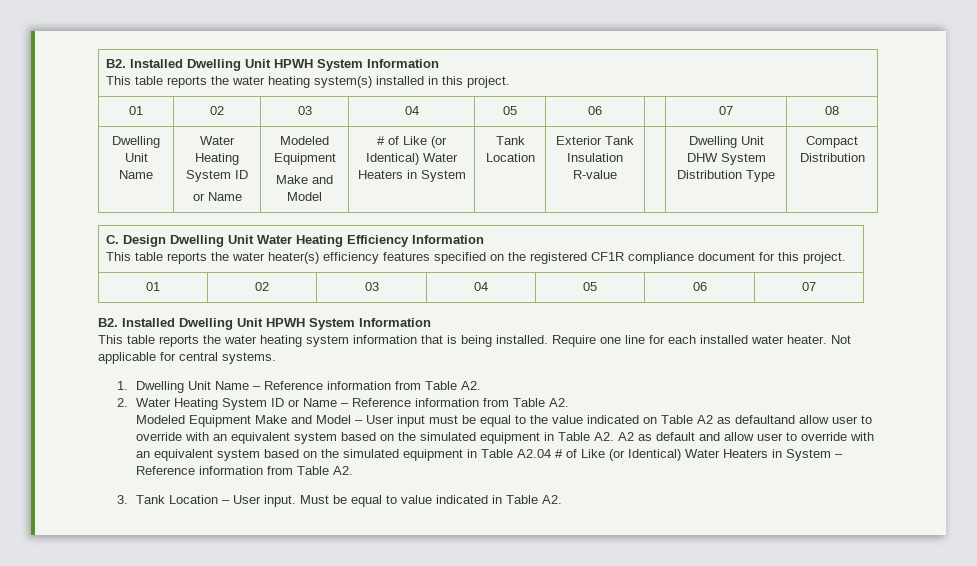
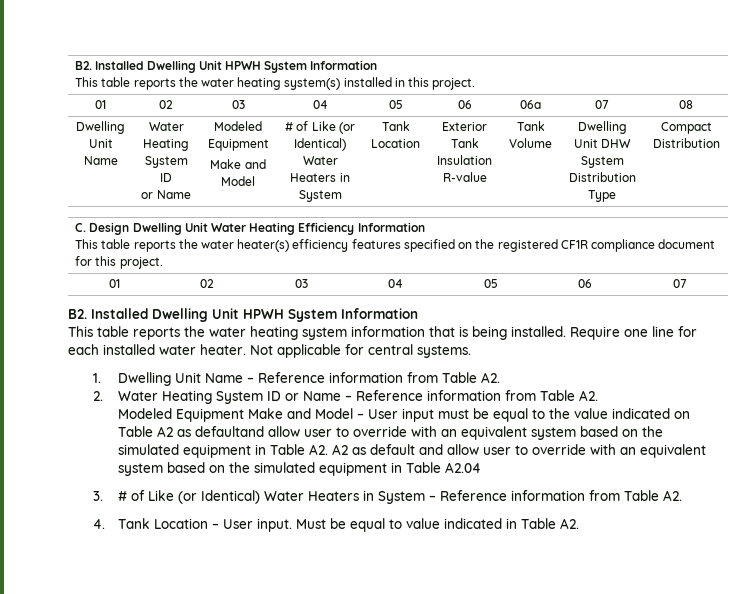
- 01 | 02 | 03 | 04 | 05 | 06 | | 07 | 08
+ 01 | 02 | 03 | 04 | 05 | 06 | 06a | 07 | 08
  Dwelling Unit Name | Water Heating System ID
  or Name | Modeled Equipment
- Make and Model | # of Like (or Identical) Water Heaters in System | Tank Location | Exterior Tank Insulation R-value | | Dwelling Unit DHW System Distribution Type | Compact Distribution
+ Make and Model | # of Like (or Identical) Water Heaters in System | Tank Location | Exterior Tank Insulation R-value | Tank Volume | Dwelling Unit DHW System Distribution Type | Compact Distribution
- Modeled Equipment Make and Model – User input must be equal to the value indicated on Table A2 as defaultand allow user to override with an equivalent system based on the simulated equipment in Table A2. A2 as default and allow user to override with an equivalent system based on the simulated equipment in Table A2.04 # of Like (or Identical) Water Heaters in System – Reference information from Table A2.
+ Modeled Equipment Make and Model – User input must be equal to the value indicated on Table A2 as defaultand allow user to override with an equivalent system based on the simulated equipment in Table A2. A2 as default and allow user to override with an equivalent system based on the simulated equipment in Table A2.04
+ 3. # of Like (or Identical) Water Heaters in System – Reference information from Table A2.
- 3. Tank Location – User input.
+ 4. Tank Location – User input.

